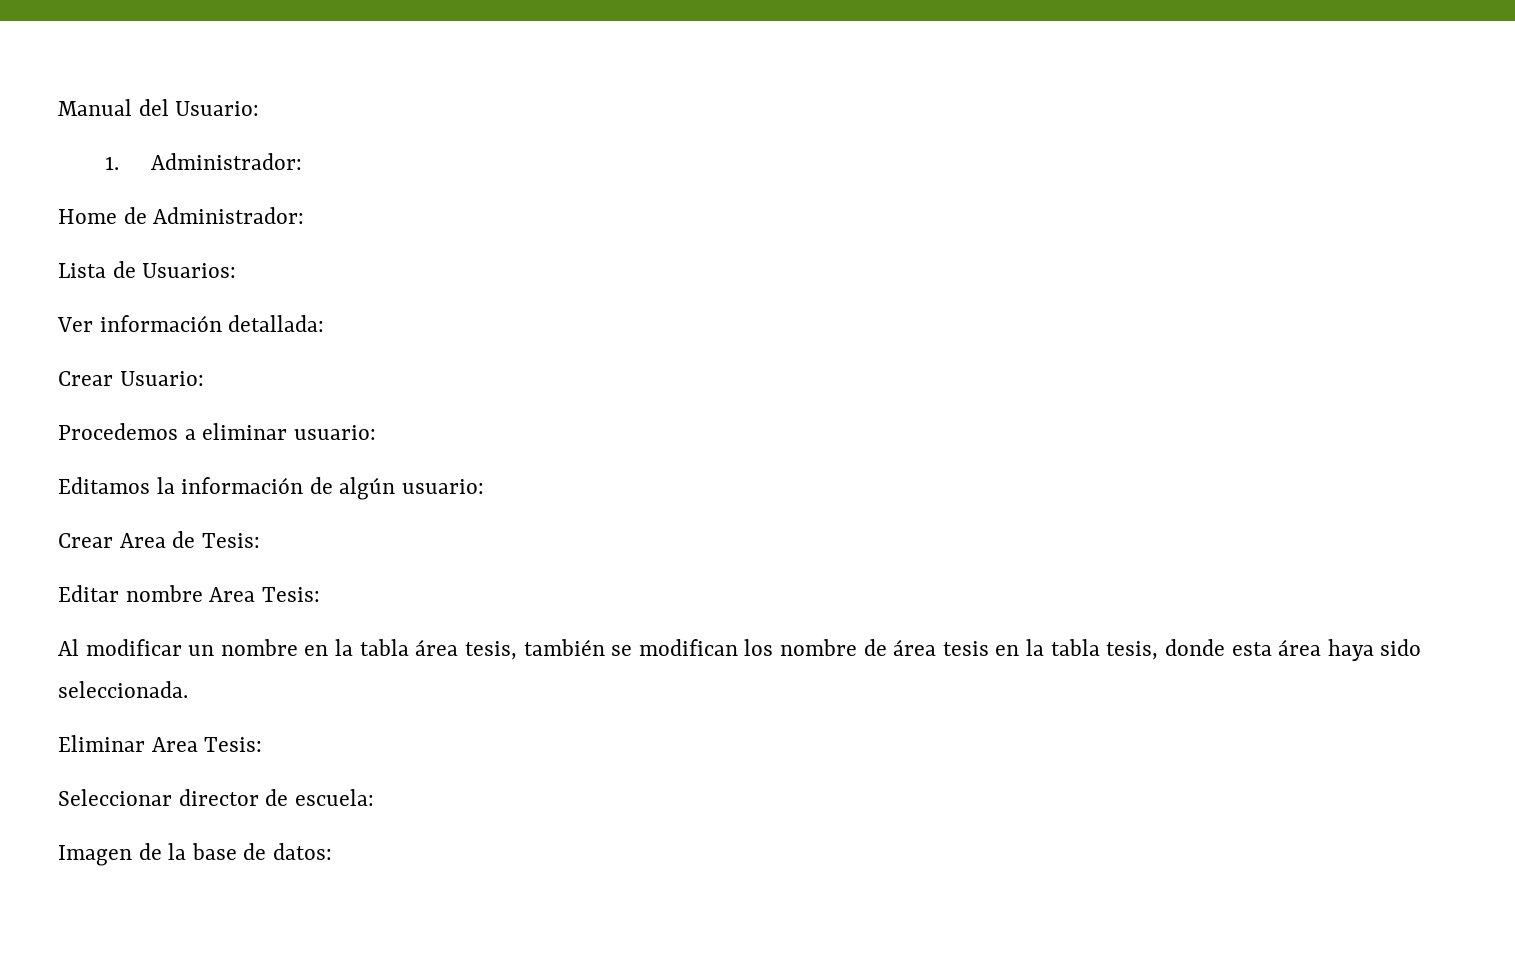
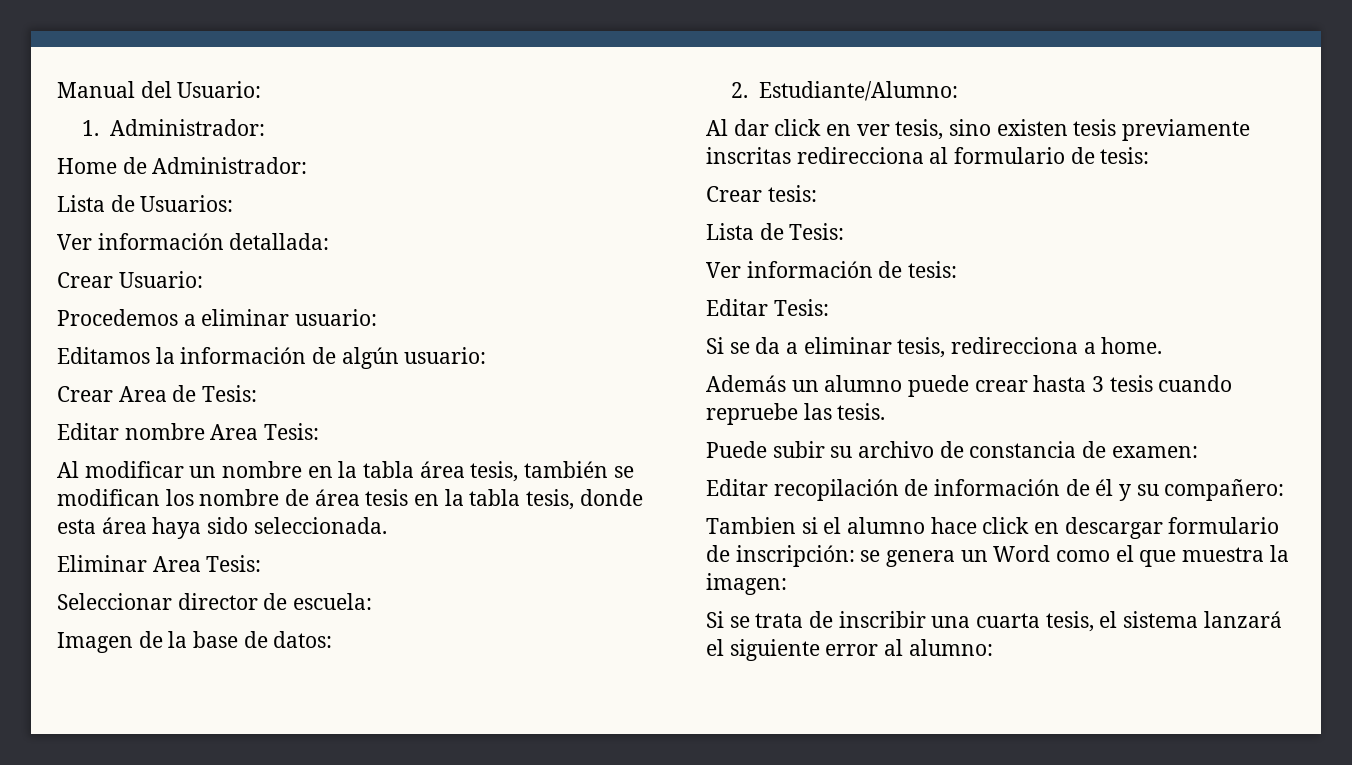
+ 2. Estudiante/Alumno:
+ Al dar click en ver tesis, sino existen tesis previamente inscritas redirecciona al formulario de tesis:
+ Crear tesis:
+ Lista de Tesis:
+ Ver información de tesis:
+ Editar Tesis:
+ Si se da a eliminar tesis, redirecciona a home.
+ Además un alumno puede crear hasta 3 tesis cuando repruebe las tesis.
+ Puede subir su archivo de constancia de examen:
+ Editar recopilación de información de él y su compañero:
+ Tambien si el alumno hace click en descargar formulario de inscripción: se genera un Word como el que muestra la imagen:
+ Si se trata de inscribir una cuarta tesis, el sistema lanzará el siguiente error al alumno:

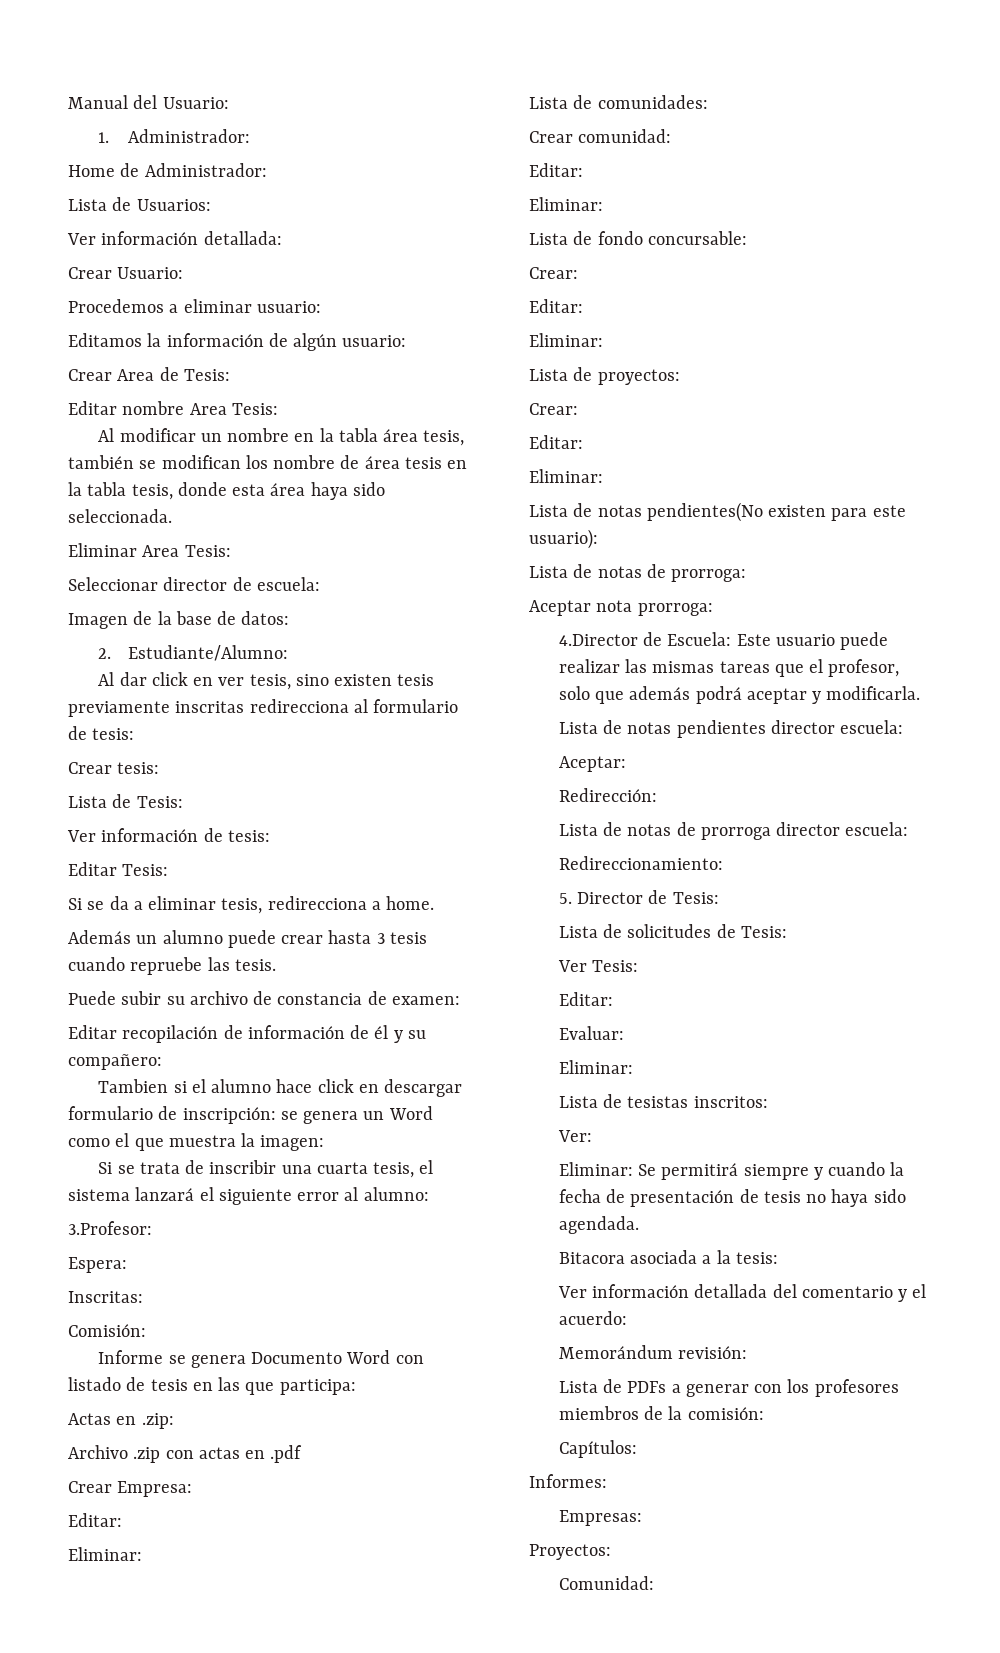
+ 3.Profesor:
+ Espera:
+ Inscritas:
+ Comisión:
+ Informe se genera Documento Word con listado de tesis en las que participa:
+ Actas en .zip:
+ Archivo .zip con actas en .pdf
+ Crear Empresa:
+ Editar:
+ Eliminar:
+ Lista de comunidades:
+ Crear comunidad:
+ Editar:
+ Eliminar:
+ Lista de fondo concursable:
+ Crear:
+ Editar:
+ Eliminar:
+ Lista de proyectos:
+ Crear:
+ Editar:
+ Eliminar:
+ Lista de notas pendientes(No existen para este usuario):
+ Lista de notas de prorroga:
+ Aceptar nota prorroga:
+ 4.Director de Escuela: Este usuario puede realizar las mismas tareas que el profesor, solo que además podrá aceptar y modificarla.
+ Lista de notas pendientes director escuela:
+ Aceptar:
+ Redirección:
+ Lista de notas de prorroga director escuela:
+ Redireccionamiento:
+ 5. Director de Tesis:
+ Lista de solicitudes de Tesis:
+ Ver Tesis:
+ Editar:
+ Evaluar:
+ Eliminar:
+ Lista de tesistas inscritos:
+ Ver:
+ Eliminar: Se permitirá siempre y cuando la fecha de presentación de tesis no haya sido agendada.
+ Bitacora asociada a la tesis:
+ Ver información detallada del comentario y el acuerdo:
+ Memorándum revisión:
+ Lista de PDFs a generar con los profesores miembros de la comisión:
+ Capítulos:
+ Informes:
+ Empresas:
+ Proyectos:
+ Comunidad:

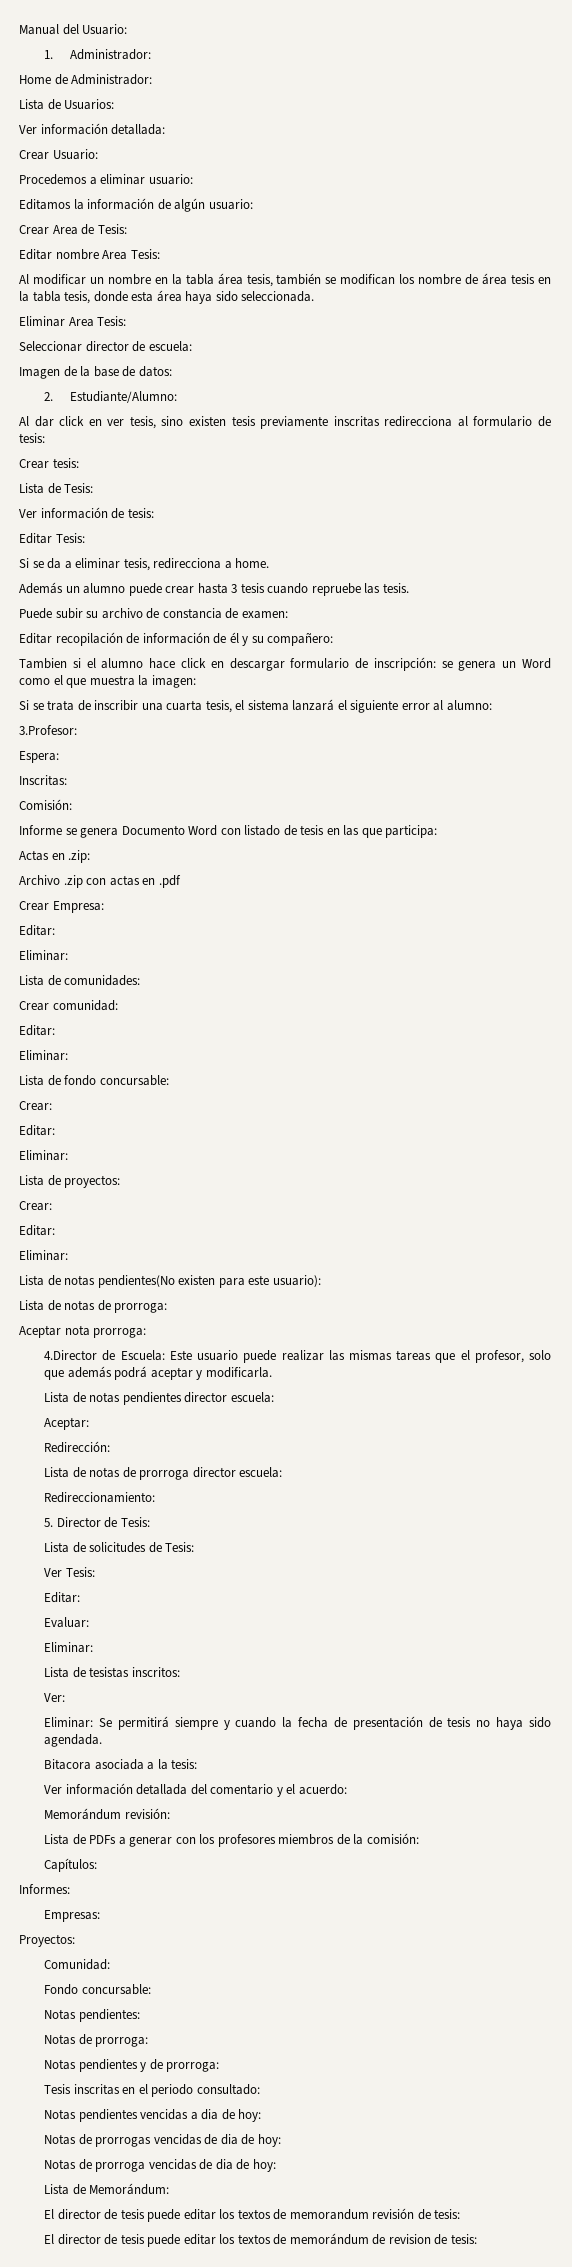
+ Fondo concursable:
+ Notas pendientes:
+ Notas de prorroga:
+ Notas pendientes y de prorroga:
+ Tesis inscritas en el periodo consultado:
+ Notas pendientes vencidas a dia de hoy:
+ Notas de prorrogas vencidas de dia de hoy:
+ Notas de prorroga vencidas de dia de hoy:
+ Lista de Memorándum:
+ El director de tesis puede editar los textos de memorandum revisión de tesis:
+ El director de tesis puede editar los textos de memorándum de revision de tesis:

